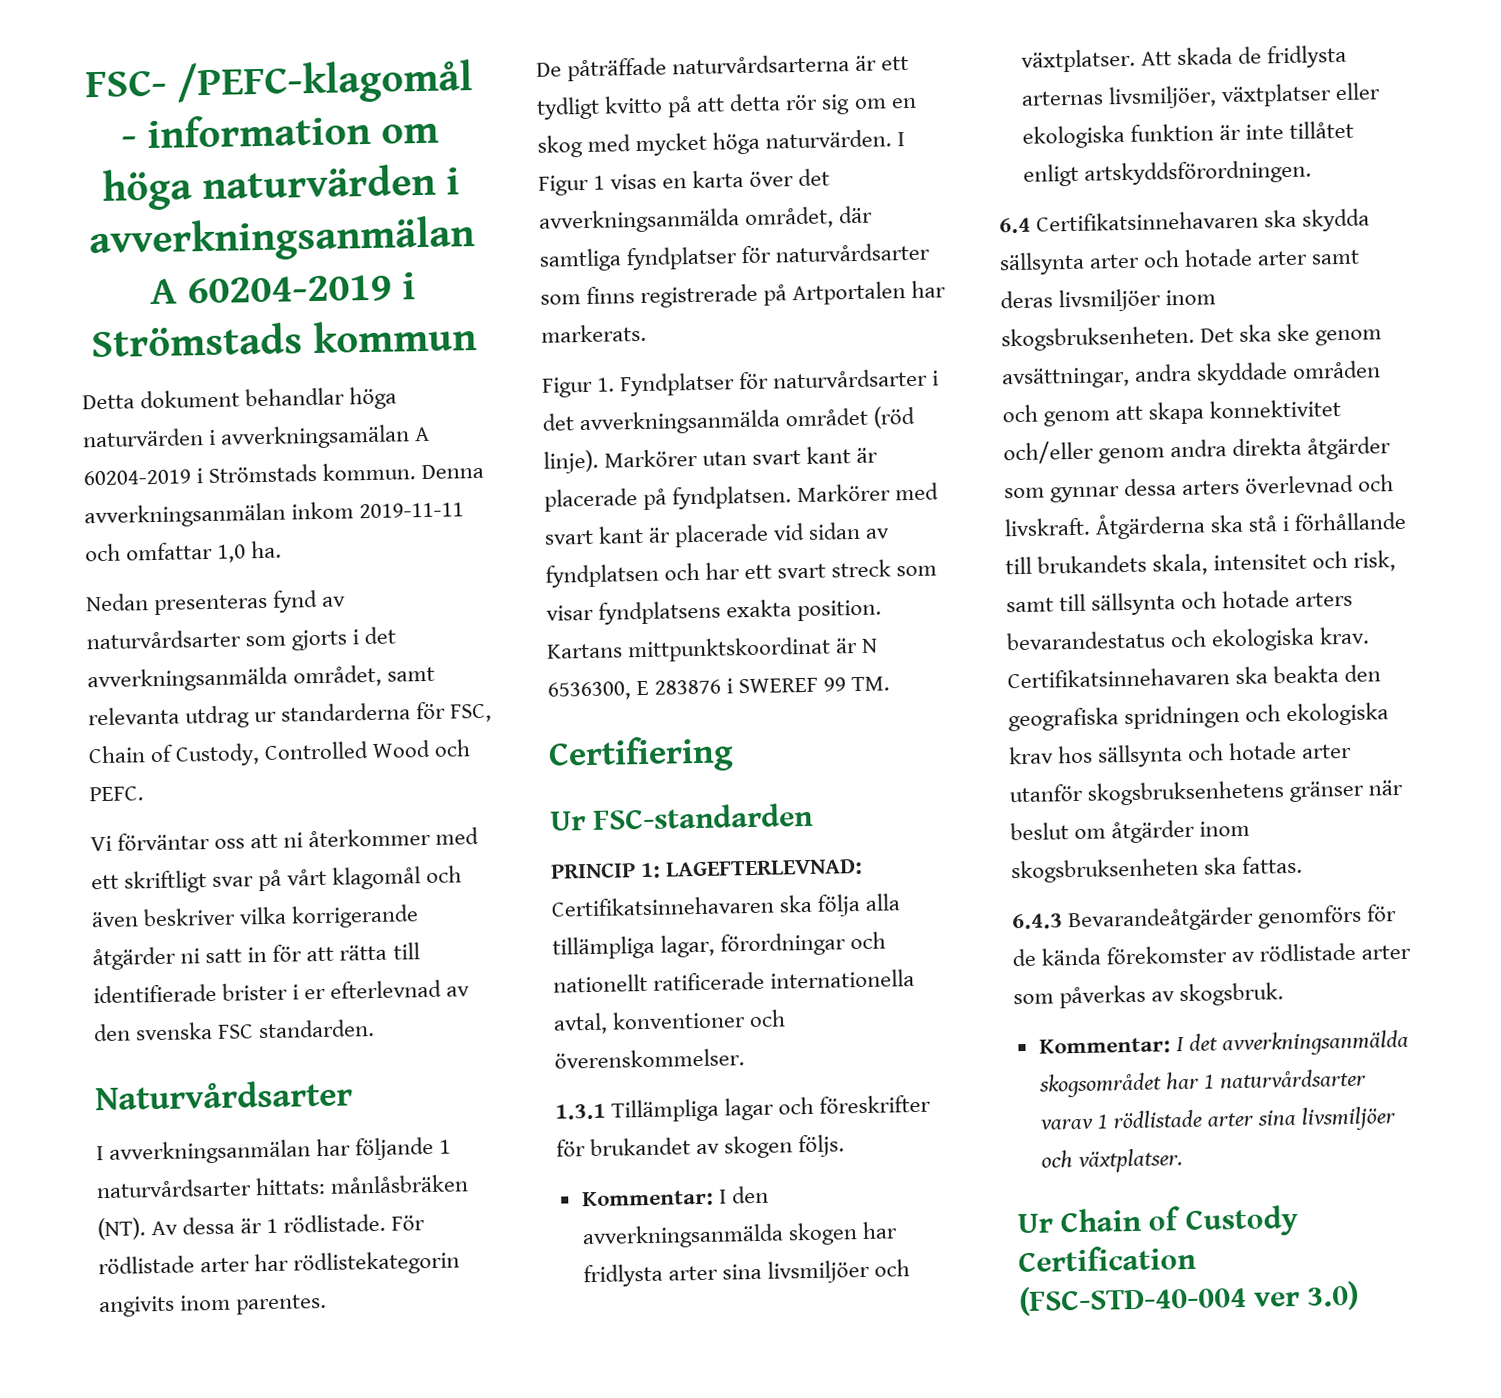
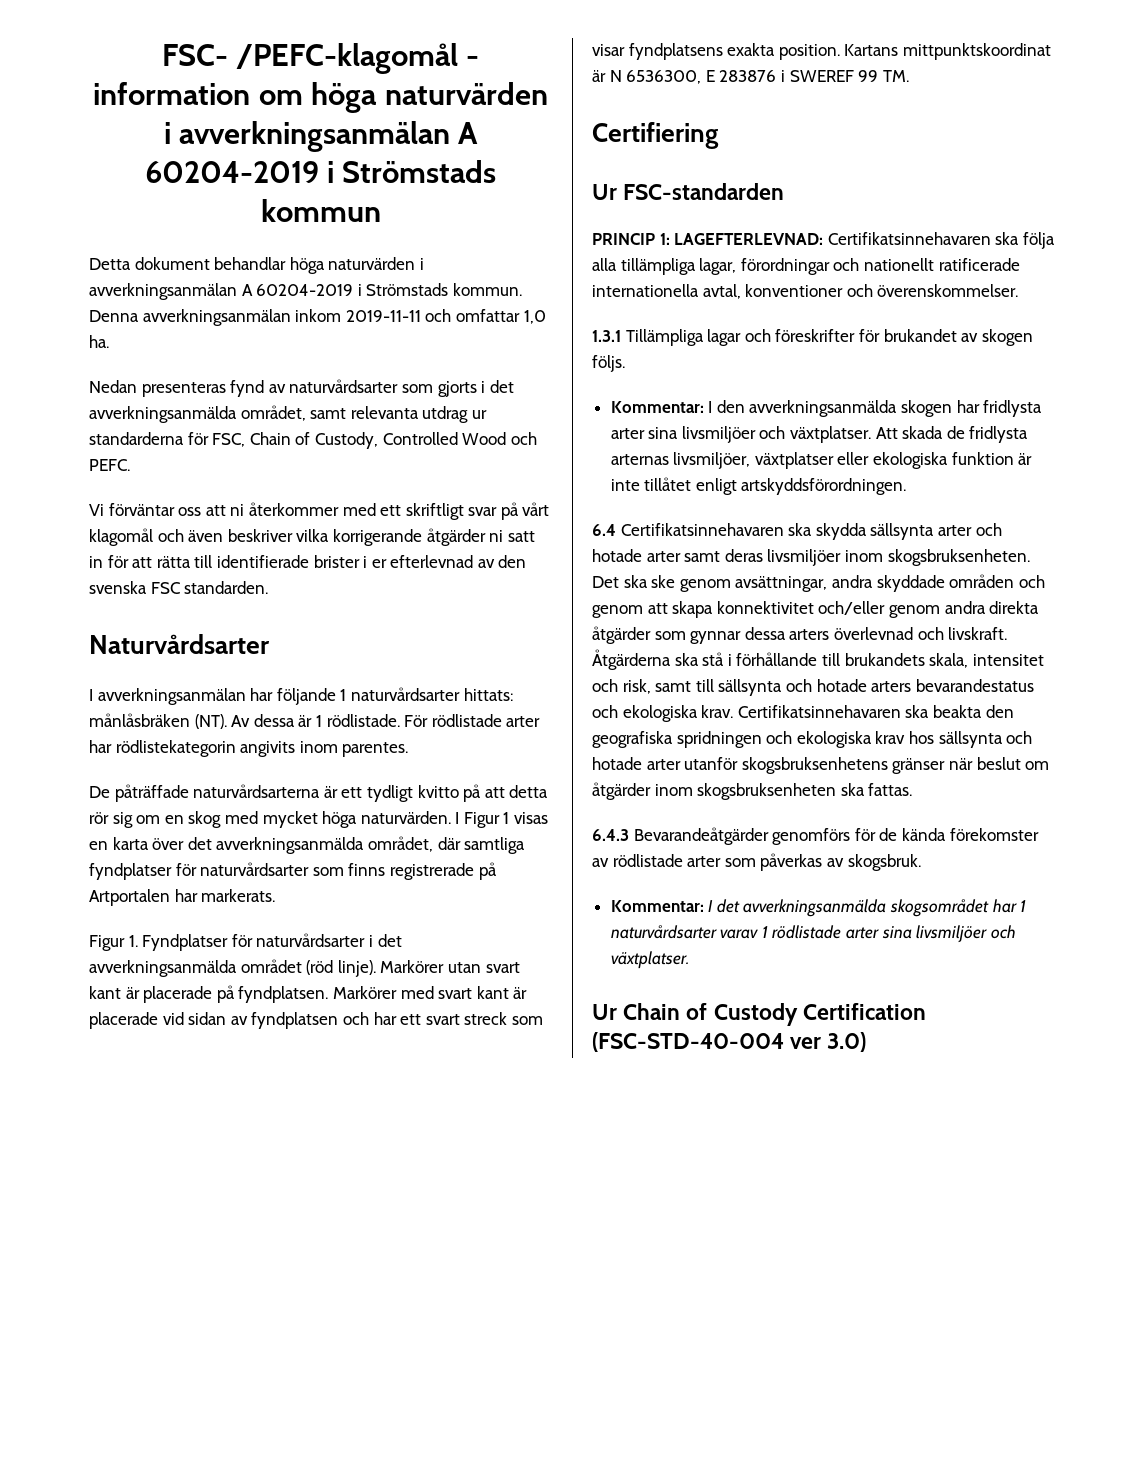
- Detta dokument behandlar höga naturvärden i avverkningsamälan A 60204-2019 i Strömstads kommun.
+ Detta dokument behandlar höga naturvärden i avverkningsanmälan A 60204-2019 i Strömstads kommun.

